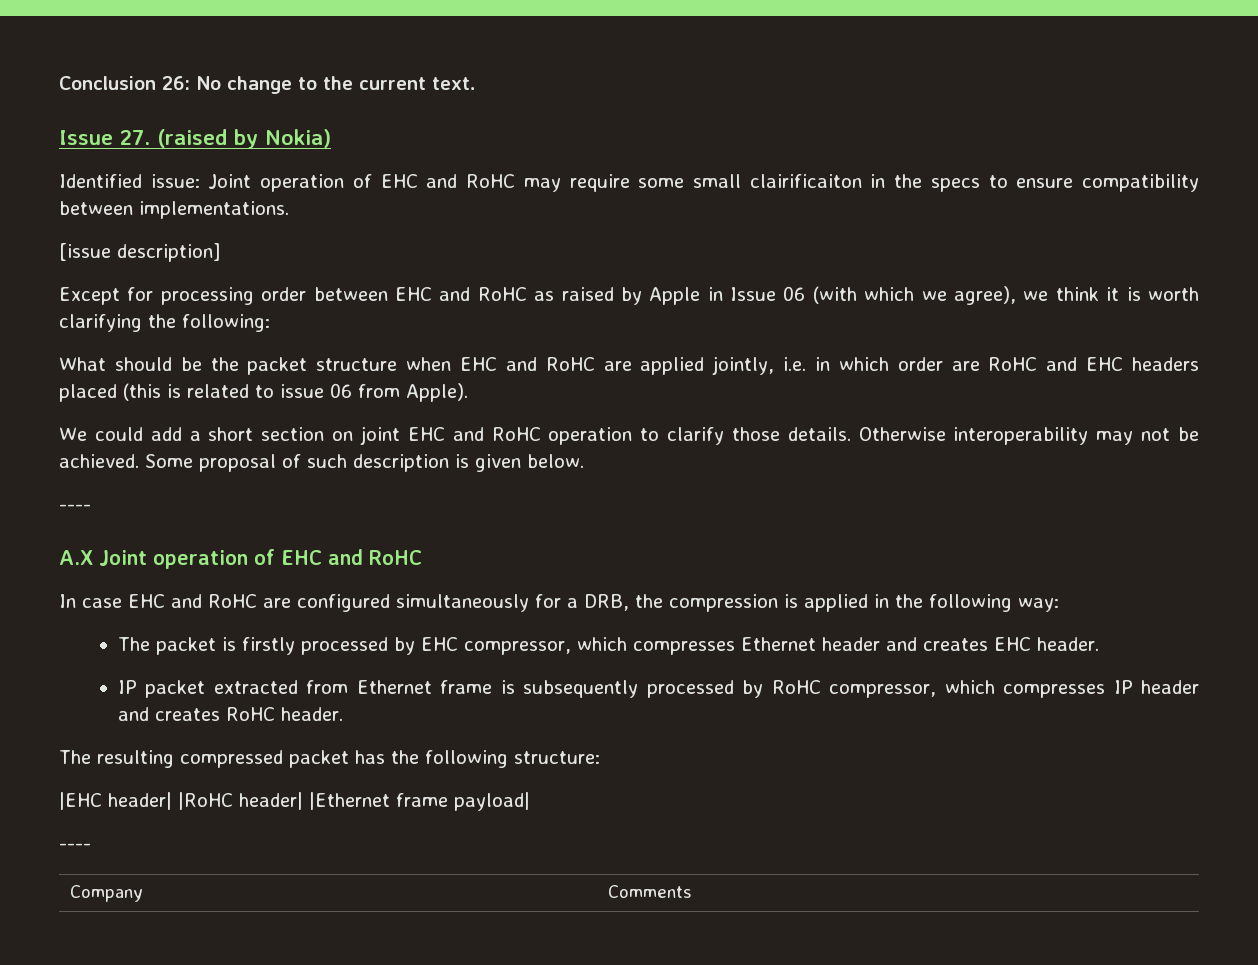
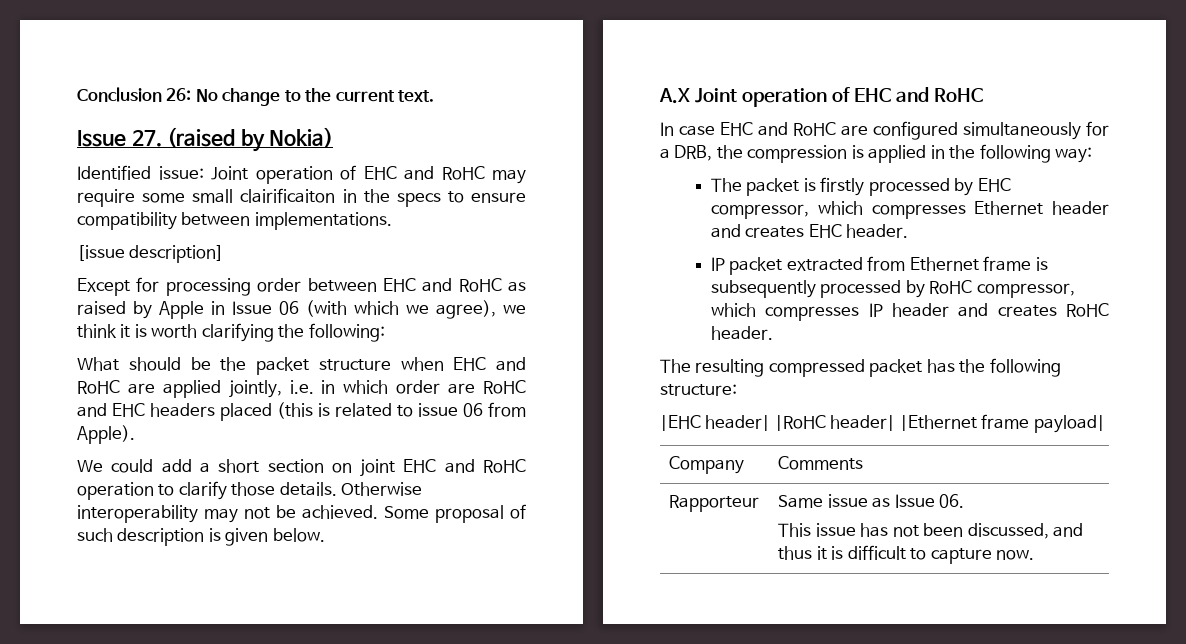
  Some proposal of such description is given below.
- ----
  |EHC header| |RoHC header| |Ethernet frame payload|
- ----
+ Rapporteur | Same issue as Issue 06.
+ This issue has not been discussed, and thus it is difficult to capture now.

